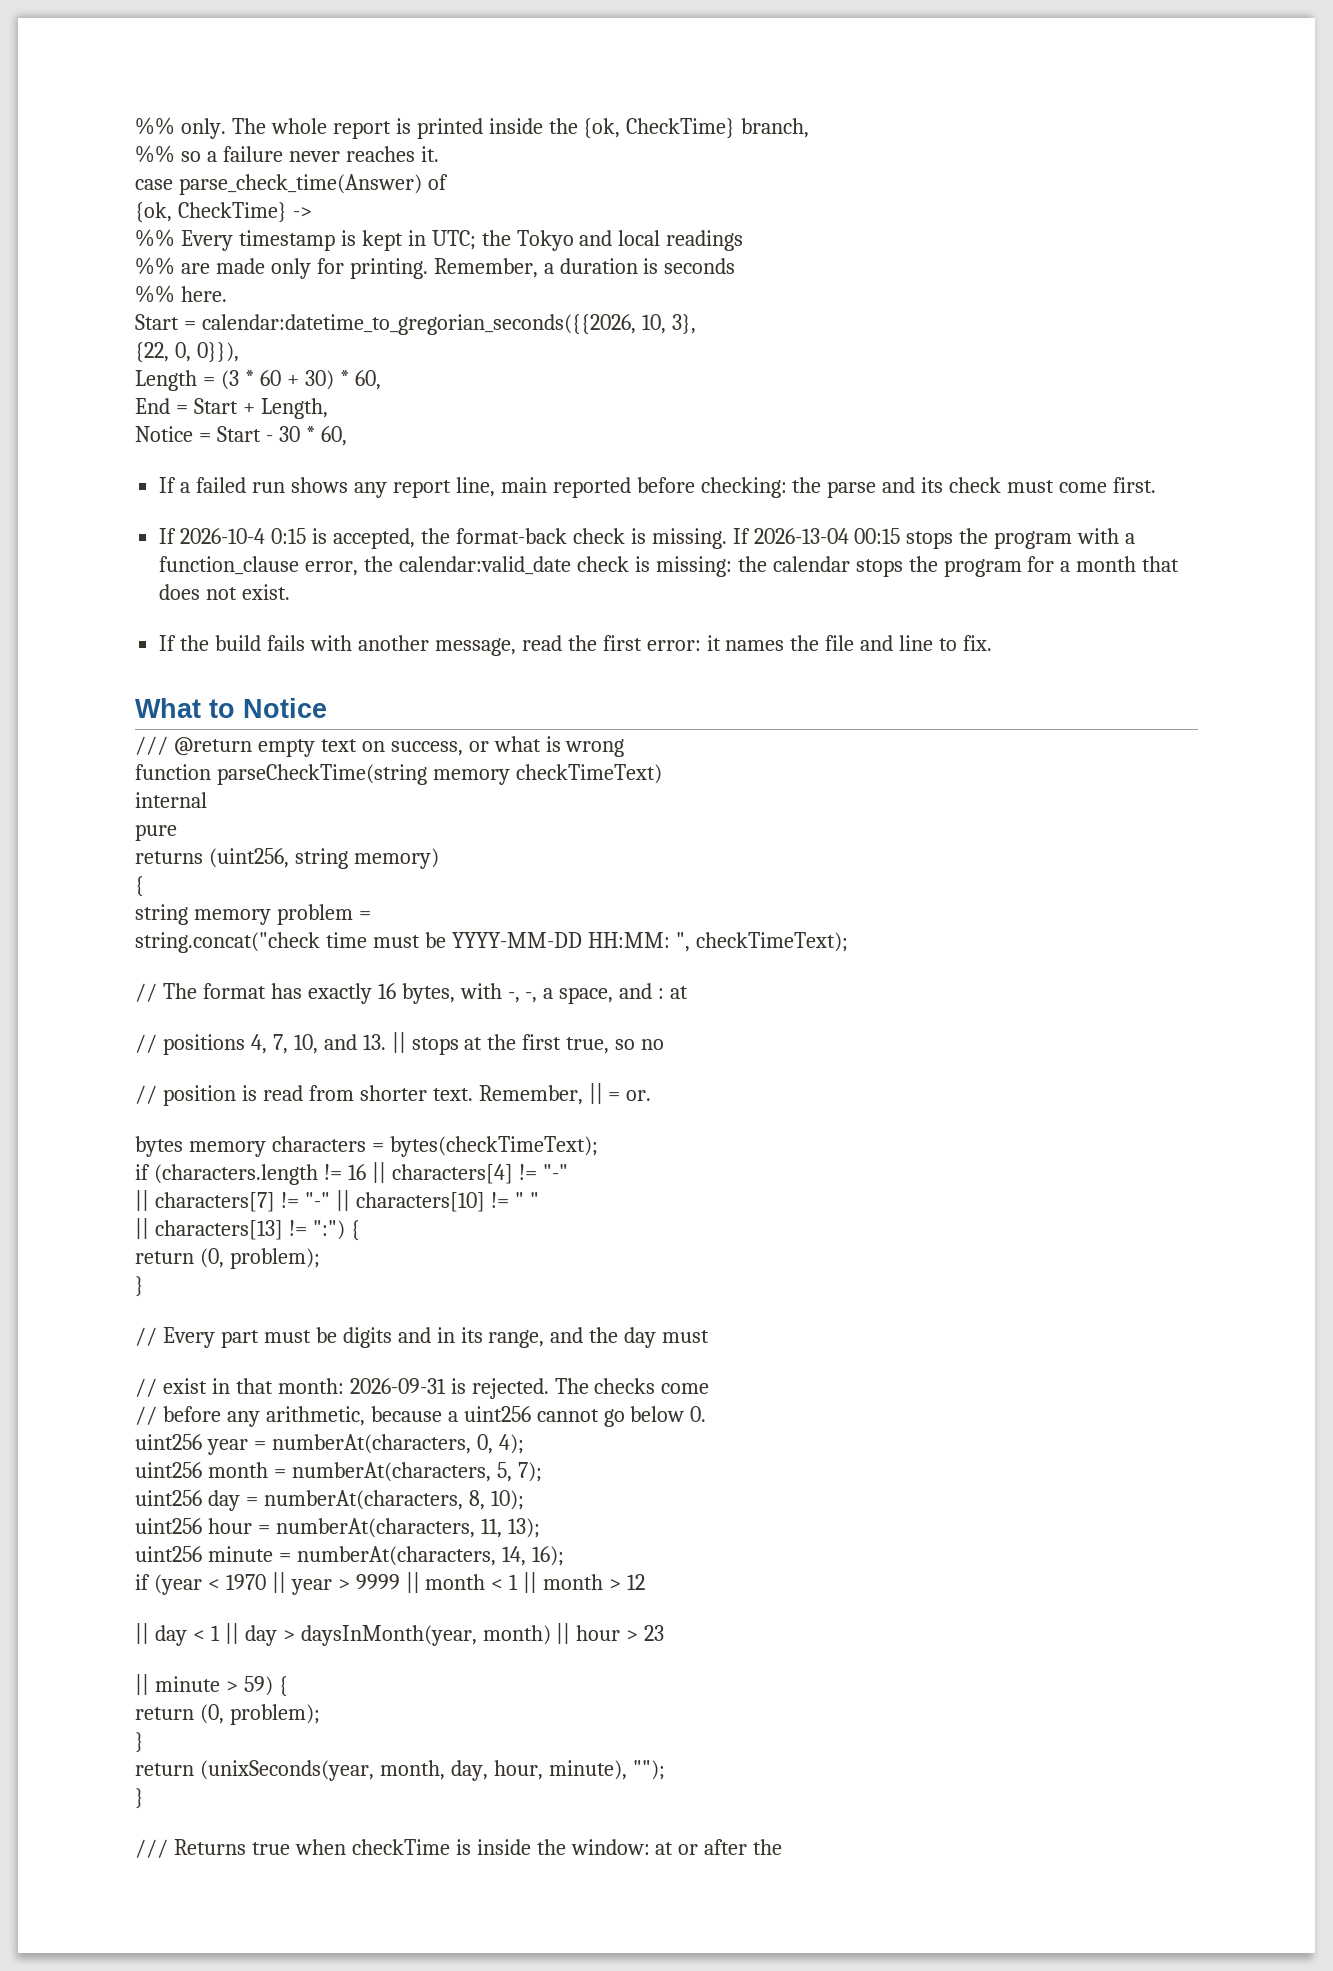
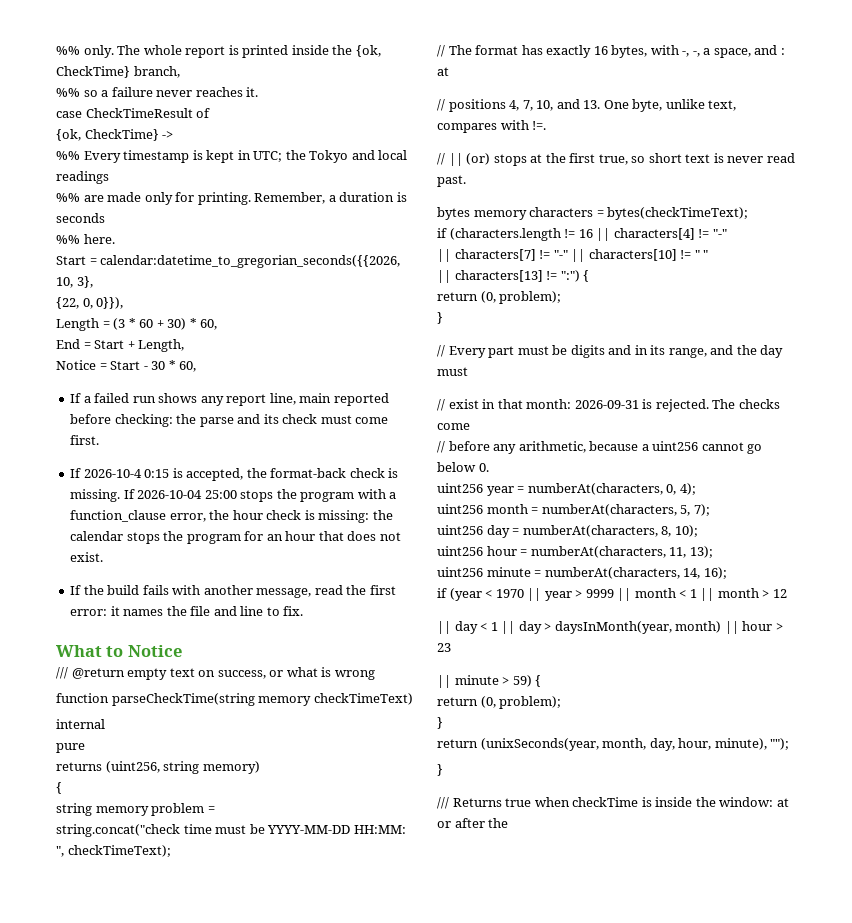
- case parse_check_time(Answer) of
+ case CheckTimeResult of
- If 2026-13-04 00:15 stops the program with a function_clause error, the calendar:valid_date check is missing: the calendar stops the program for a month that does not exist.
+ If 2026-10-04 25:00 stops the program with a function_clause error, the hour check is missing: the calendar stops the program for an hour that does not exist.
- // positions 4, 7, 10, and 13. || stops at the first true, so no
- // position is read from shorter text. Remember, || = or.
+ // positions 4, 7, 10, and 13. One byte, unlike text, compares with !=.
+ // || (or) stops at the first true, so short text is never read past.

